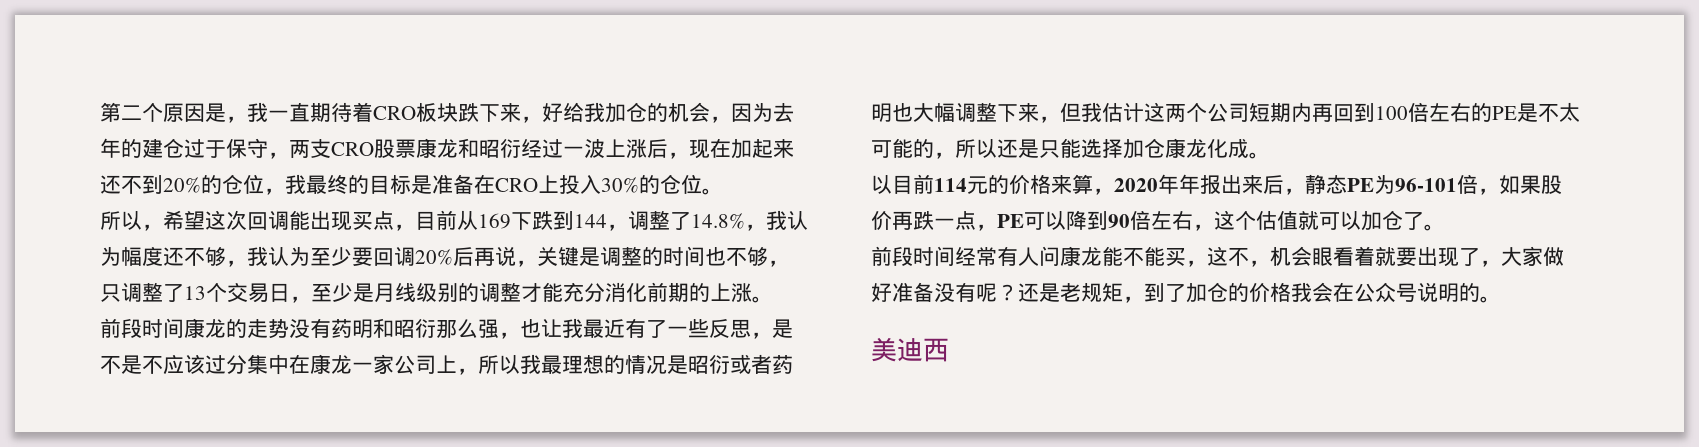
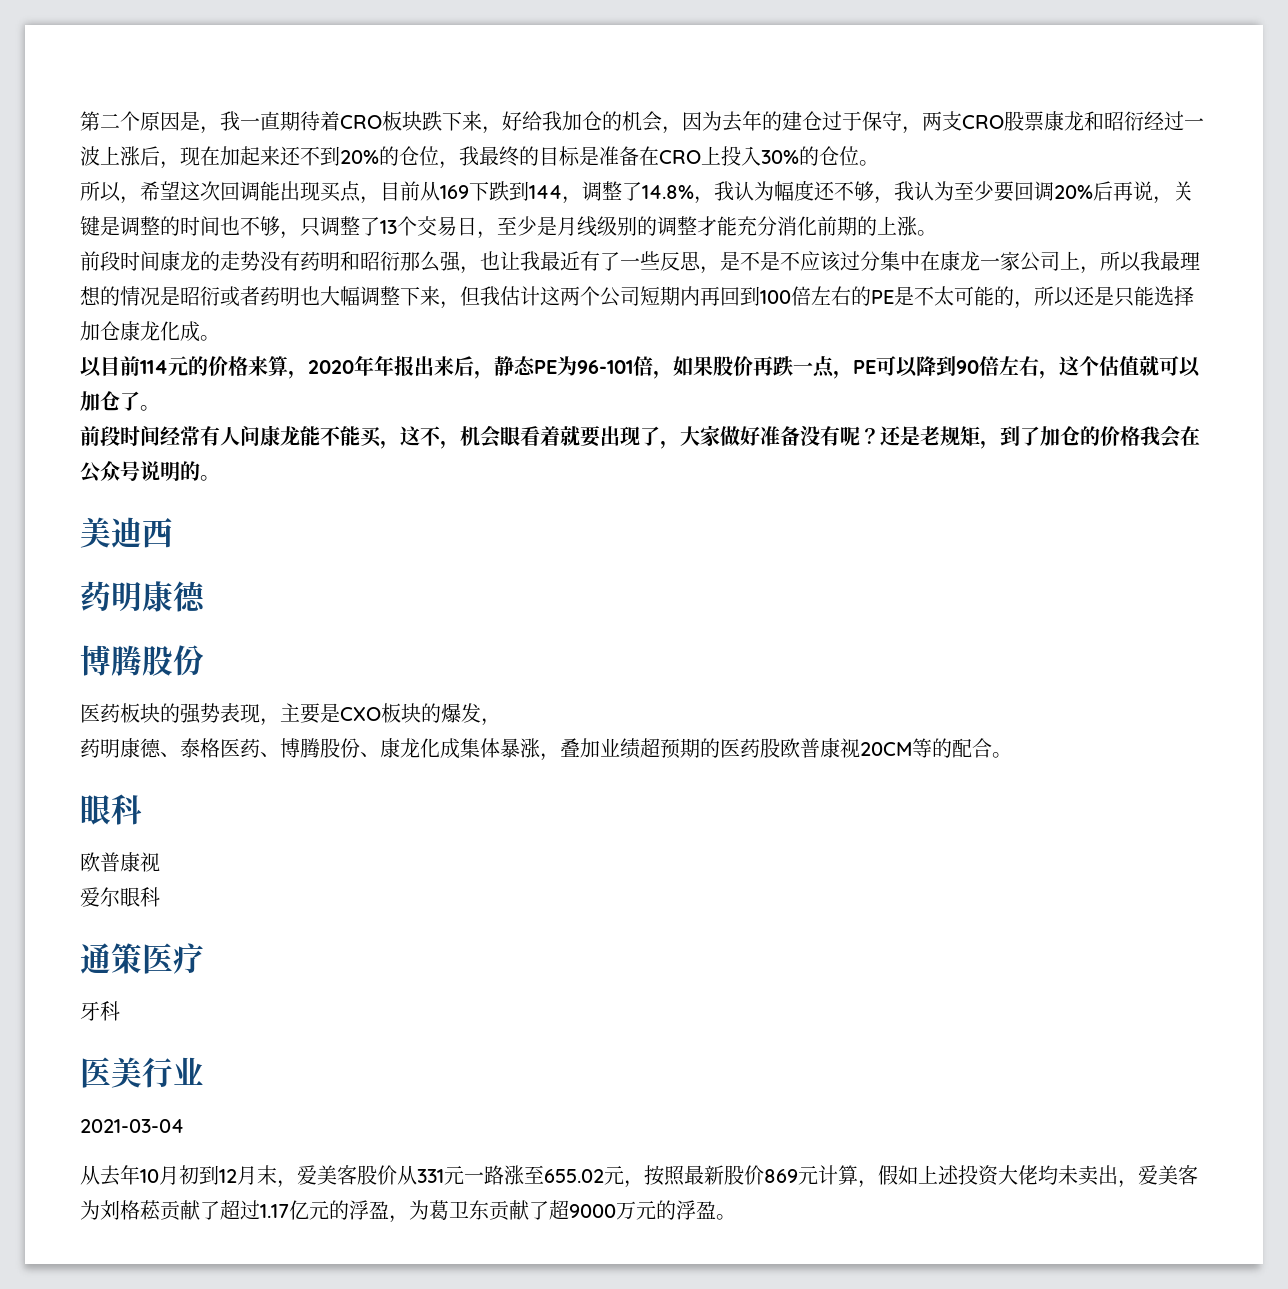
  美迪西
+ 药明康德
+ 博腾股份
+ 医药板块的强势表现，主要是CXO板块的爆发，
+ 药明康德、泰格医药、博腾股份、康龙化成集体暴涨，叠加业绩超预期的医药股欧普康视20CM等的配合。
+ 眼科
+ 欧普康视
+ 爱尔眼科
+ 通策医疗
+ 牙科
+ 医美行业
+ 2021-03-04
+ 从去年10月初到12月末，爱美客股价从331元一路涨至655.02元，按照最新股价869元计算，假如上述投资大佬均未卖出，爱美客为刘格菘贡献了超过1.17亿元的浮盈，为葛卫东贡献了超9000万元的浮盈。

